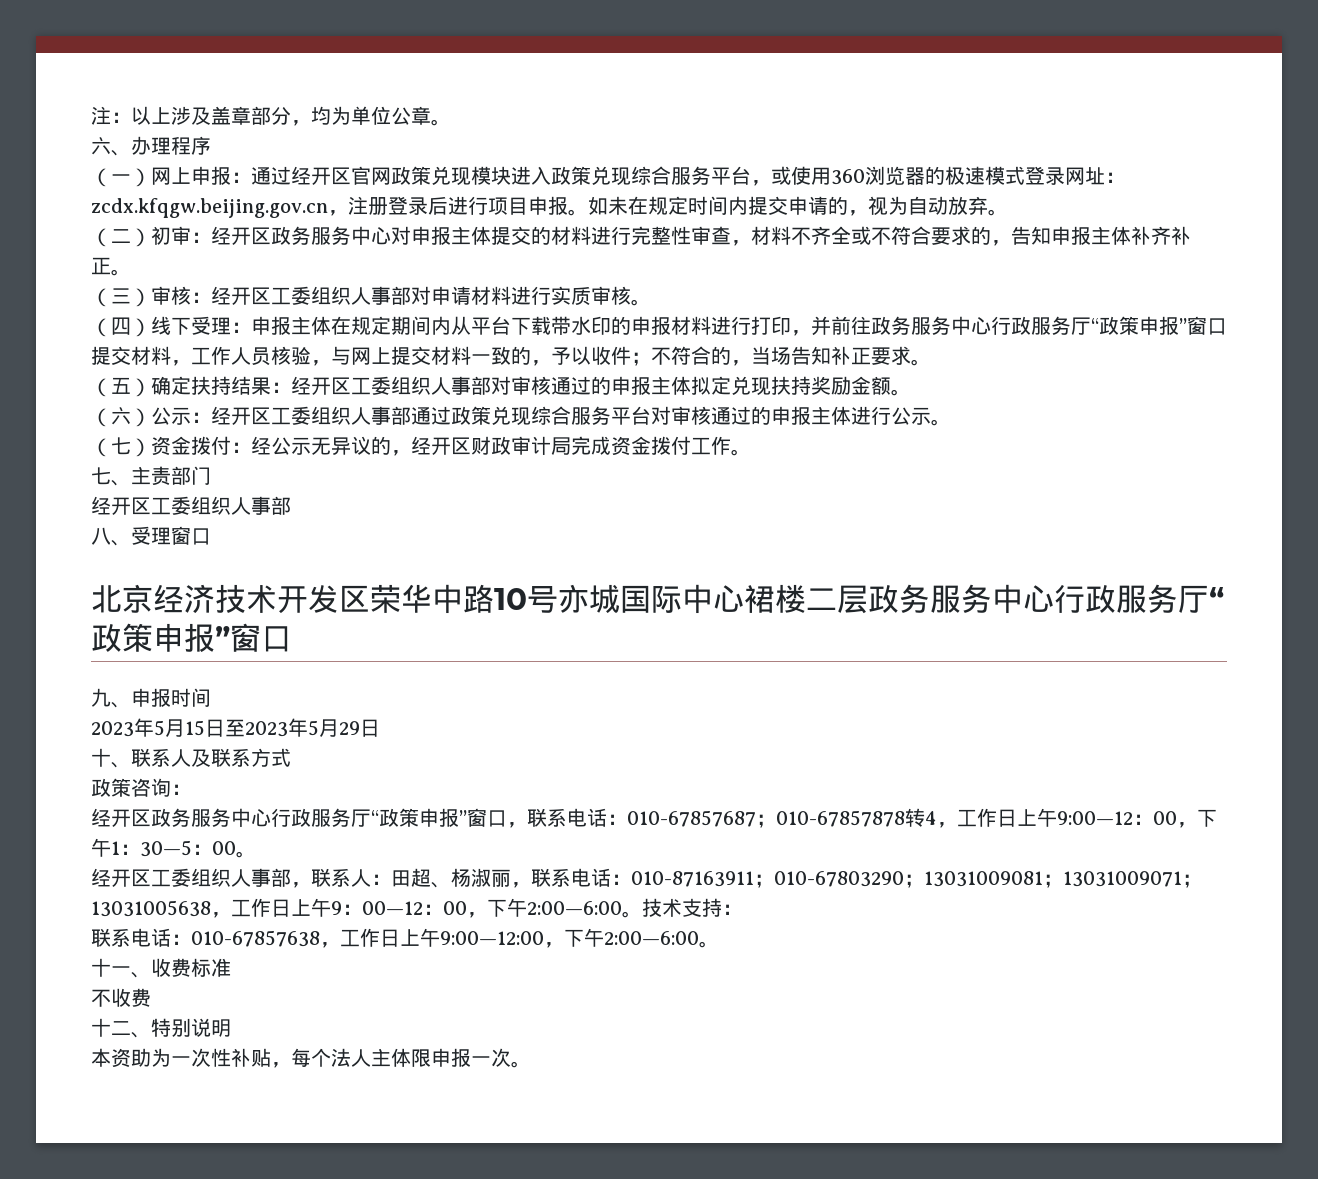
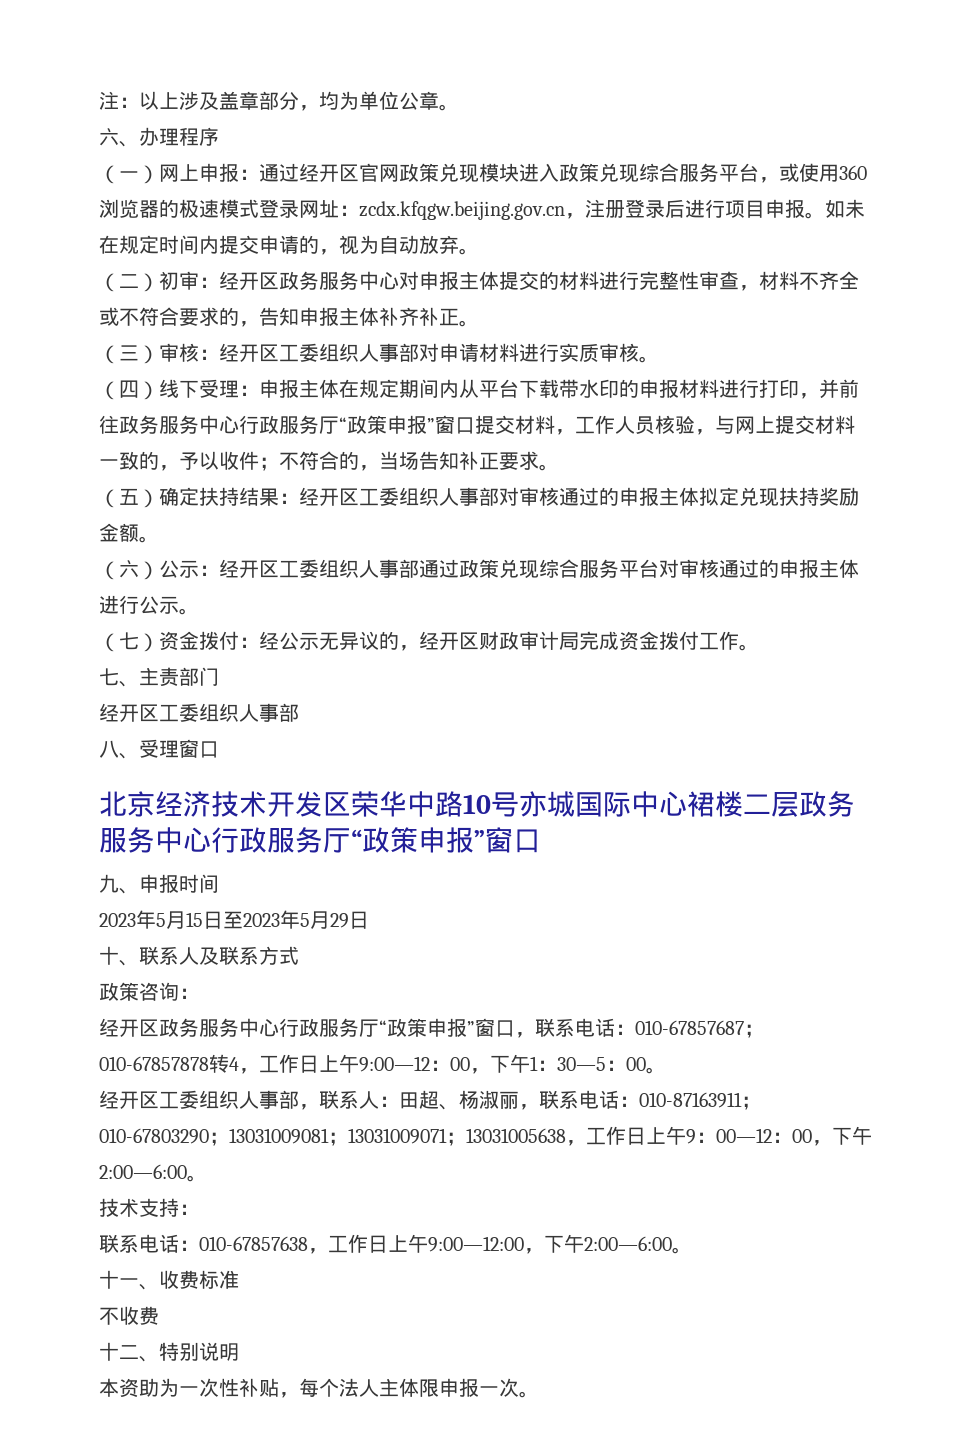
- 经开区工委组织人事部，联系人：田超、杨淑丽，联系电话：010-87163911；010-67803290；13031009081；13031009071；13031005638，工作日上午9：00—12：00，下午2:00—6:00。技术支持：
+ 经开区工委组织人事部，联系人：田超、杨淑丽，联系电话：010-87163911；010-67803290；13031009081；13031009071；13031005638，工作日上午9：00—12：00，下午2:00—6:00。
+ 技术支持：

